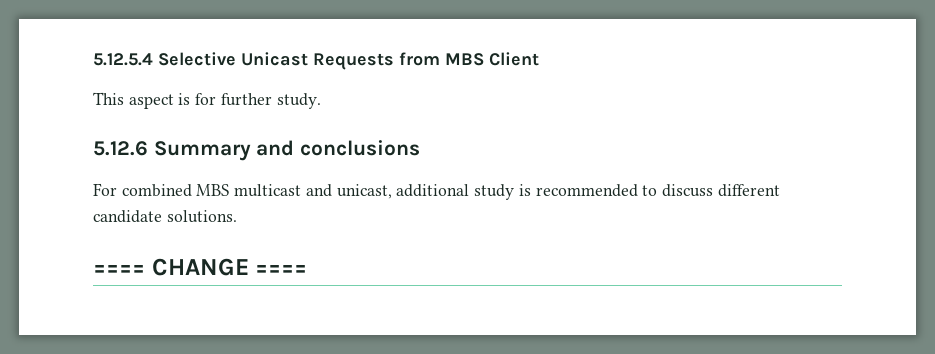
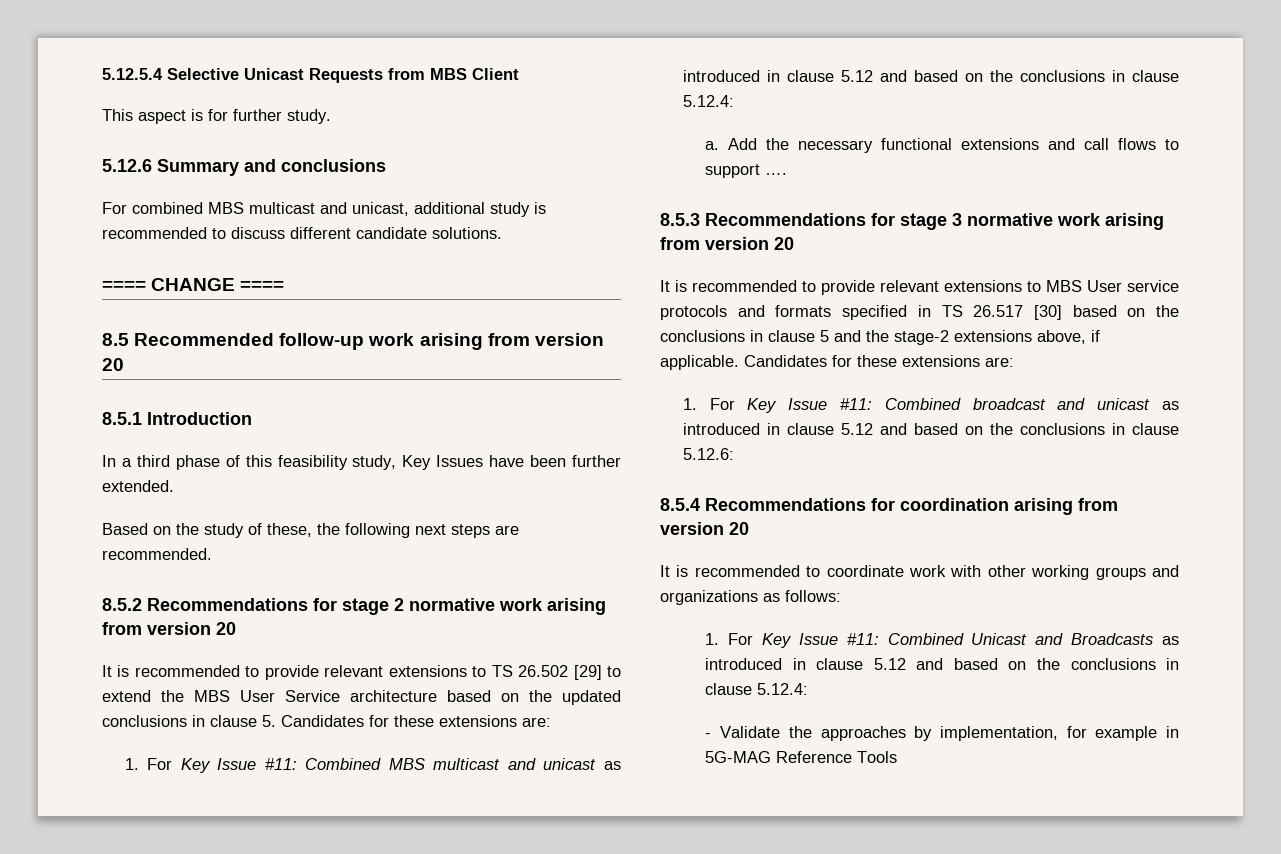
+ 8.5 Recommended follow-up work arising from version 20
+ 8.5.1 Introduction
+ In a third phase of this feasibility study, Key Issues have been further extended.
+ Based on the study of these, the following next steps are recommended.
+ 8.5.2 Recommendations for stage 2 normative work arising from version 20
+ It is recommended to provide relevant extensions to TS 26.502 [29] to extend the MBS User Service architecture based on the updated conclusions in clause 5. Candidates for these extensions are:
+ 1. For Key Issue #11: Combined MBS multicast and unicast as introduced in clause 5.12 and based on the conclusions in clause 5.12.4:
+ a. Add the necessary functional extensions and call flows to support ….
+ 8.5.3 Recommendations for stage 3 normative work arising from version 20
+ It is recommended to provide relevant extensions to MBS User service protocols and formats specified in TS 26.517 [30] based on the conclusions in clause 5 and the stage-2 extensions above, if applicable. Candidates for these extensions are:
+ 1. For Key Issue #11: Combined broadcast and unicast as introduced in clause 5.12 and based on the conclusions in clause 5.12.6:
+ 8.5.4 Recommendations for coordination arising from version 20
+ It is recommended to coordinate work with other working groups and organizations as follows:
+ 1. For Key Issue #11: Combined Unicast and Broadcasts as introduced in clause 5.12 and based on the conclusions in clause 5.12.4:
+ - Validate the approaches by implementation, for example in 5G-MAG Reference Tools

